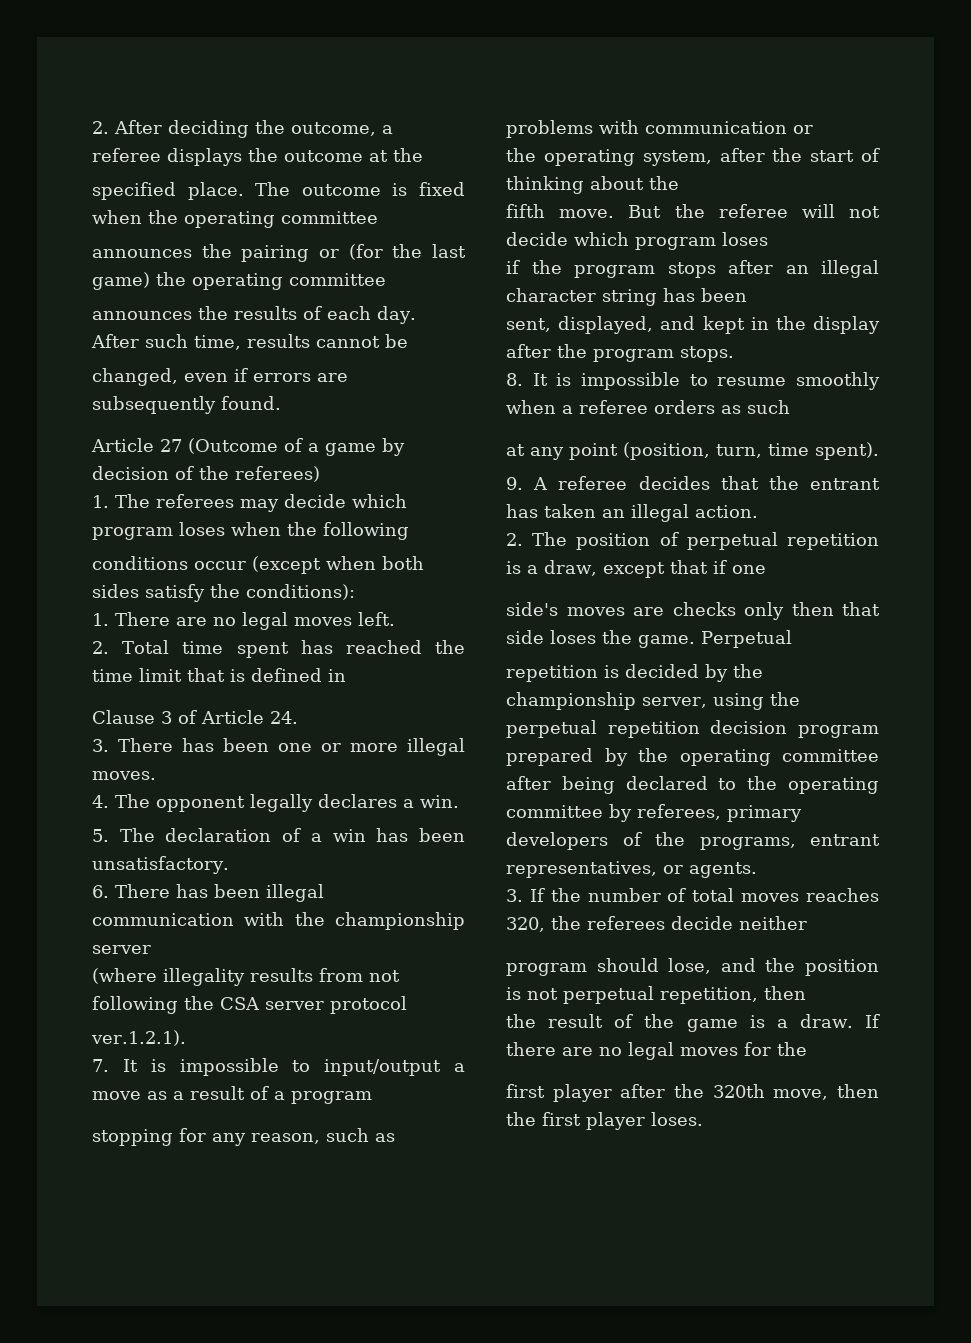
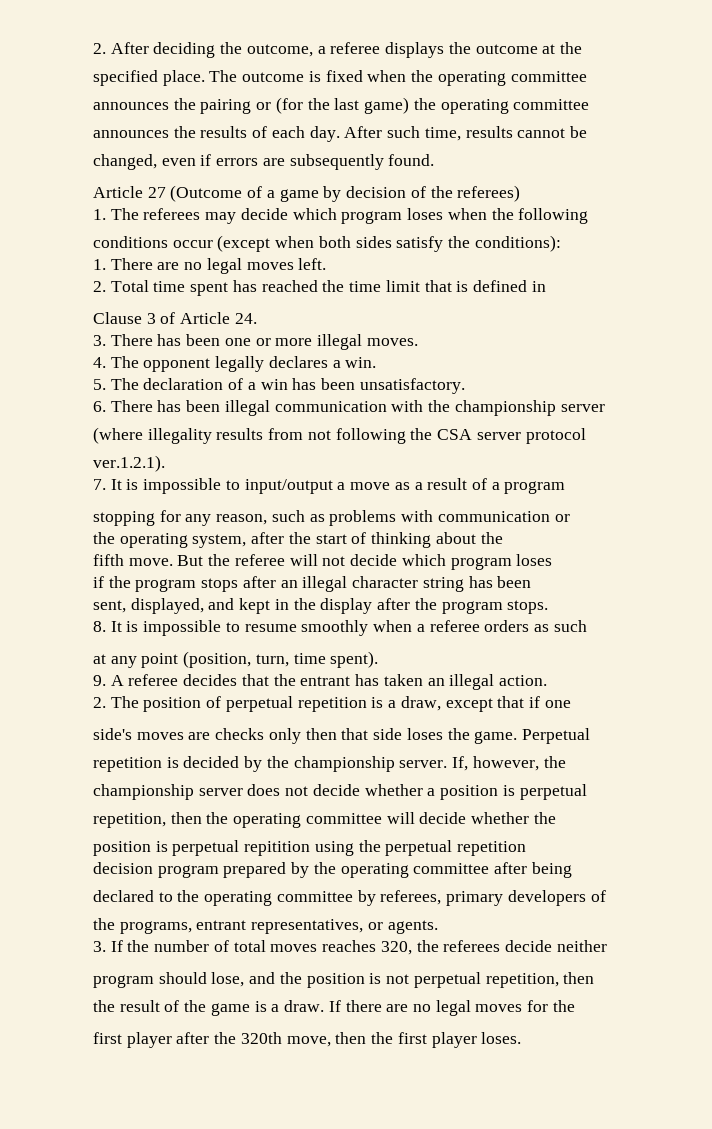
- repetition is decided by the championship server, using the perpetual repetition decision program prepared by the operating committee after being declared to the operating committee by referees, primary developers of the programs, entrant representatives, or agents.
+ repetition is decided by the championship server. If, however, the
+ championship server does not decide whether a position is perpetual
+ repetition, then the operating committee will decide whether the
+ position is perpetual repitition using the perpetual repetition
+ decision program prepared by the operating committee after being
+ declared to the operating committee by referees, primary developers of
+ the programs, entrant representatives, or agents.

